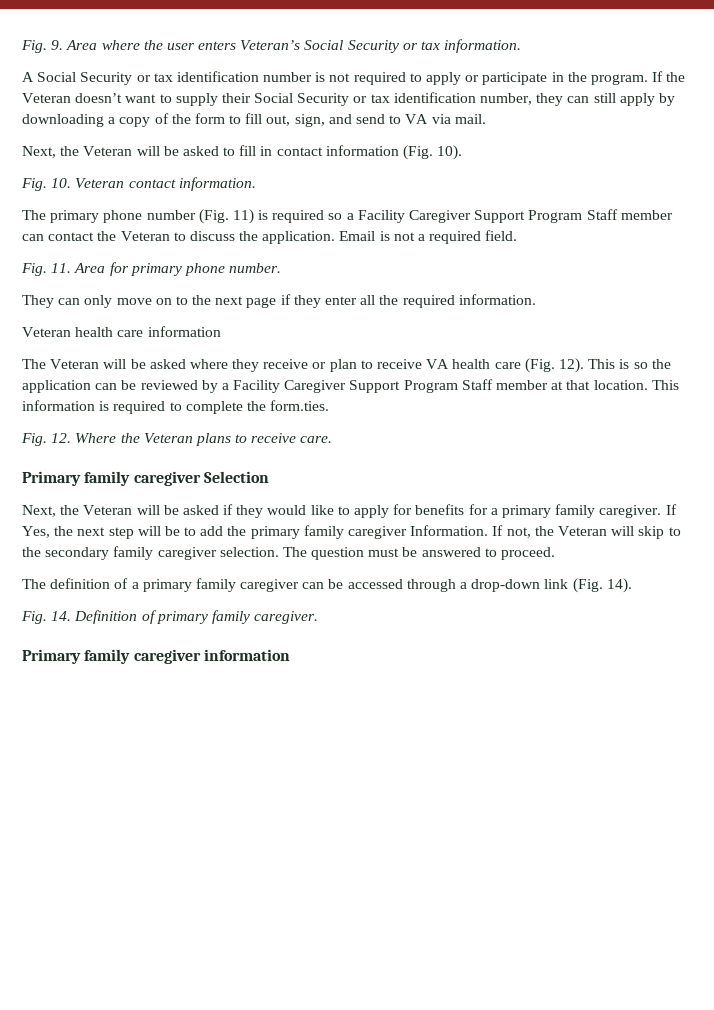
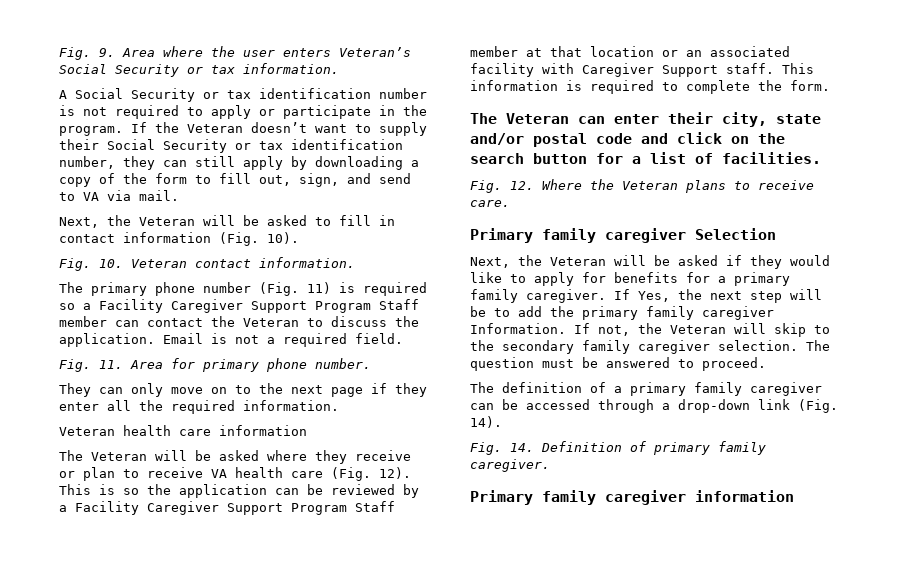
- This is so the application can be reviewed by a Facility Caregiver Support Program Staff member at that location.
+ This is so the application can be reviewed by a Facility Caregiver Support Program Staff member at that location or an associated facility with Caregiver Support staff.
- This information is required to complete the form.ties.
+ This information is required to complete the form.
+ The Veteran can enter their city, state and/or postal code and click on the search button for a list of facilities.

